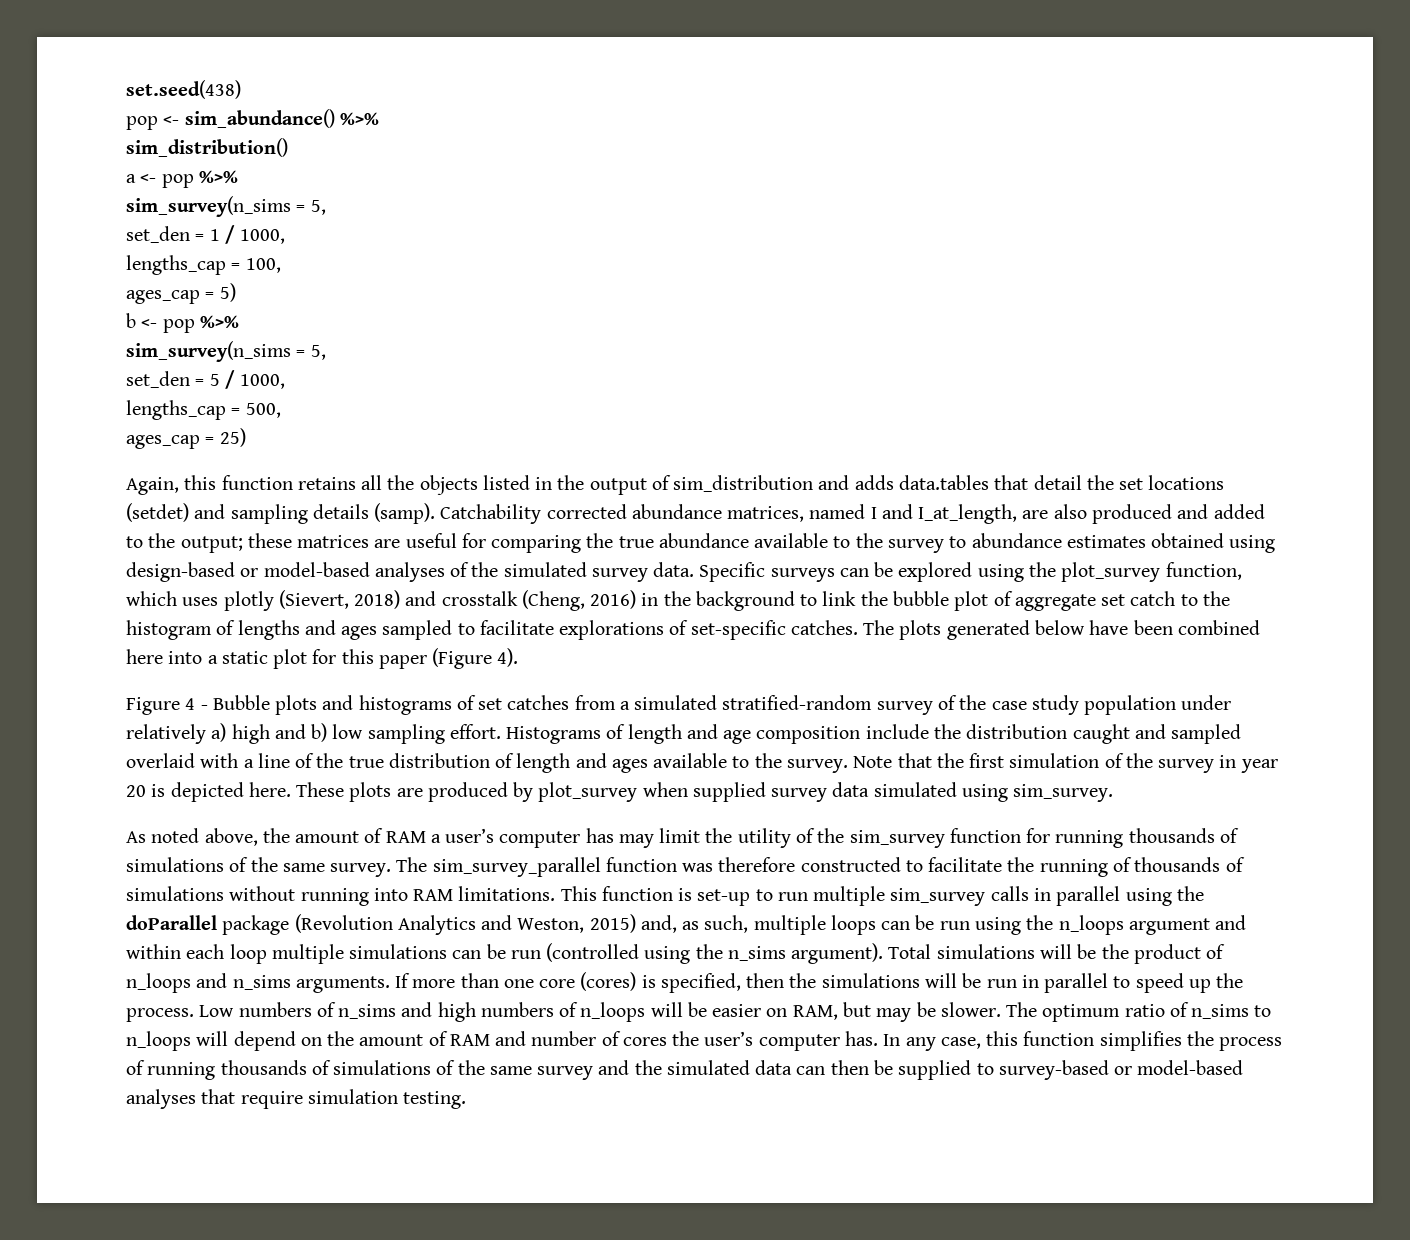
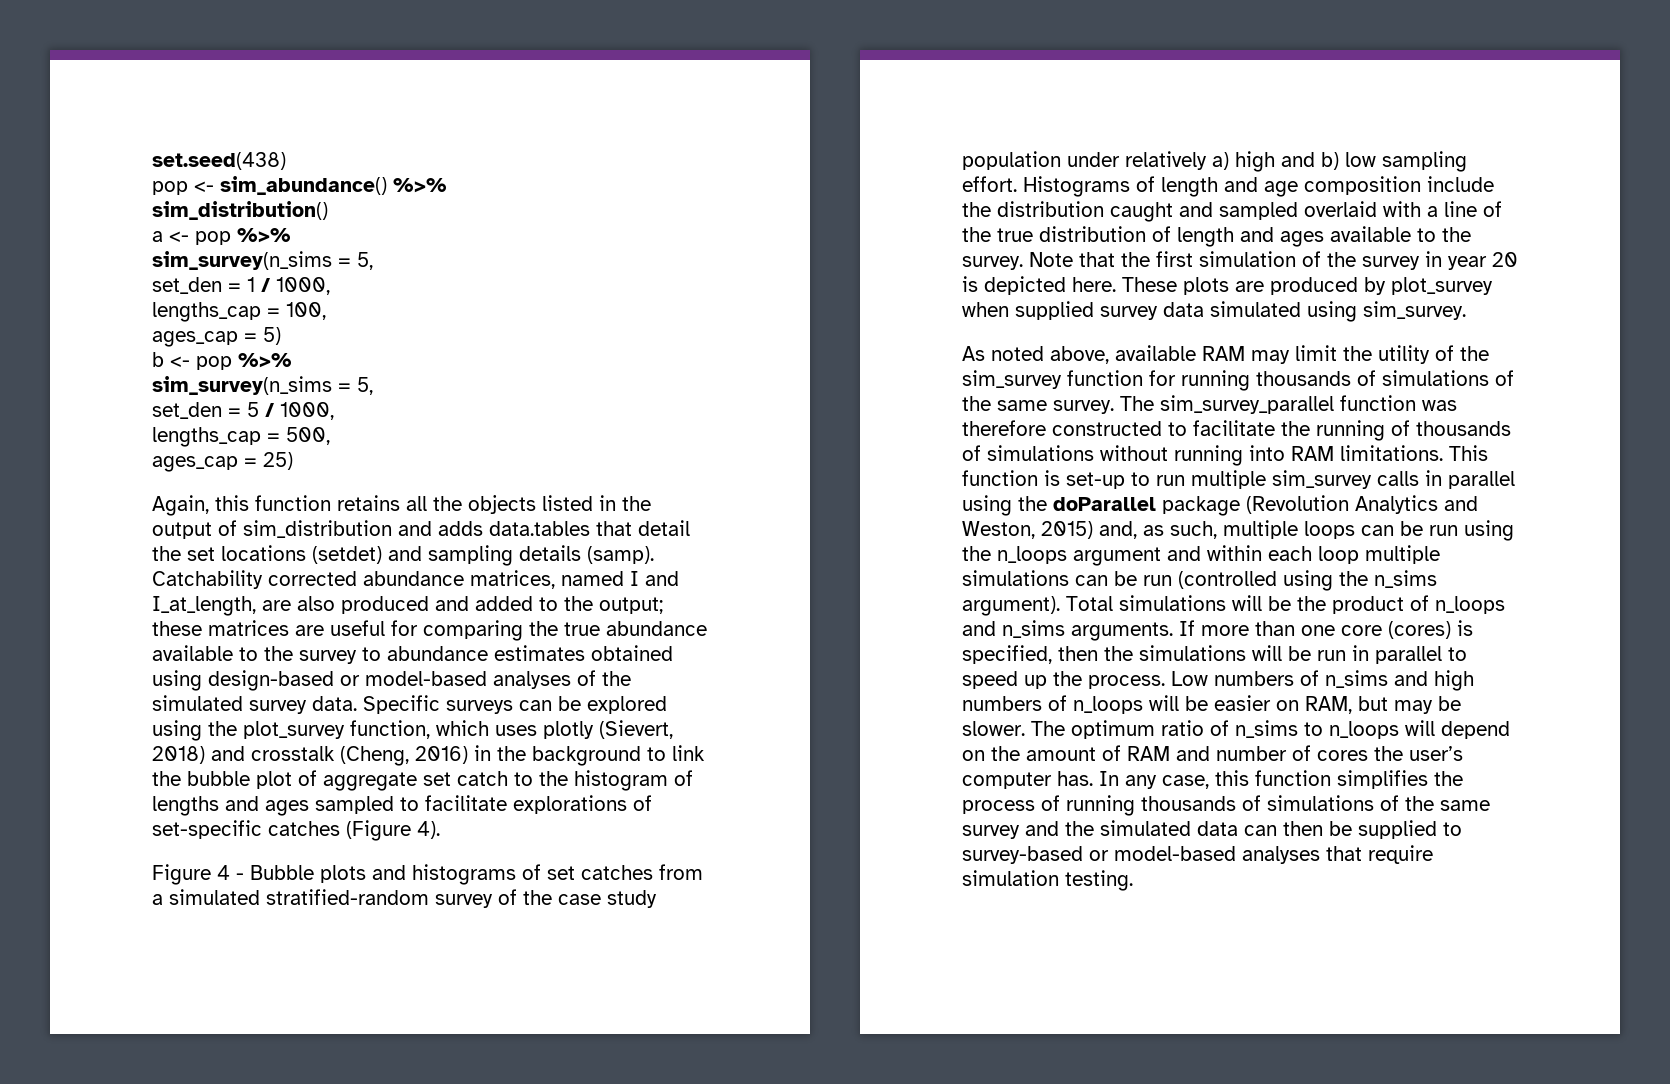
- Specific surveys can be explored using the plot_survey function, which uses plotly (Sievert, 2018) and crosstalk (Cheng, 2016) in the background to link the bubble plot of aggregate set catch to the histogram of lengths and ages sampled to facilitate explorations of set-specific catches. The plots generated below have been combined here into a static plot for this paper (Figure 4).
+ Specific surveys can be explored using the plot_survey function, which uses plotly (Sievert, 2018) and crosstalk (Cheng, 2016) in the background to link the bubble plot of aggregate set catch to the histogram of lengths and ages sampled to facilitate explorations of set-specific catches (Figure 4).
- As noted above, the amount of RAM a user’s computer has may limit the utility of the sim_survey function for running thousands of simulations of the same survey.
+ As noted above, available RAM may limit the utility of the sim_survey function for running thousands of simulations of the same survey.

